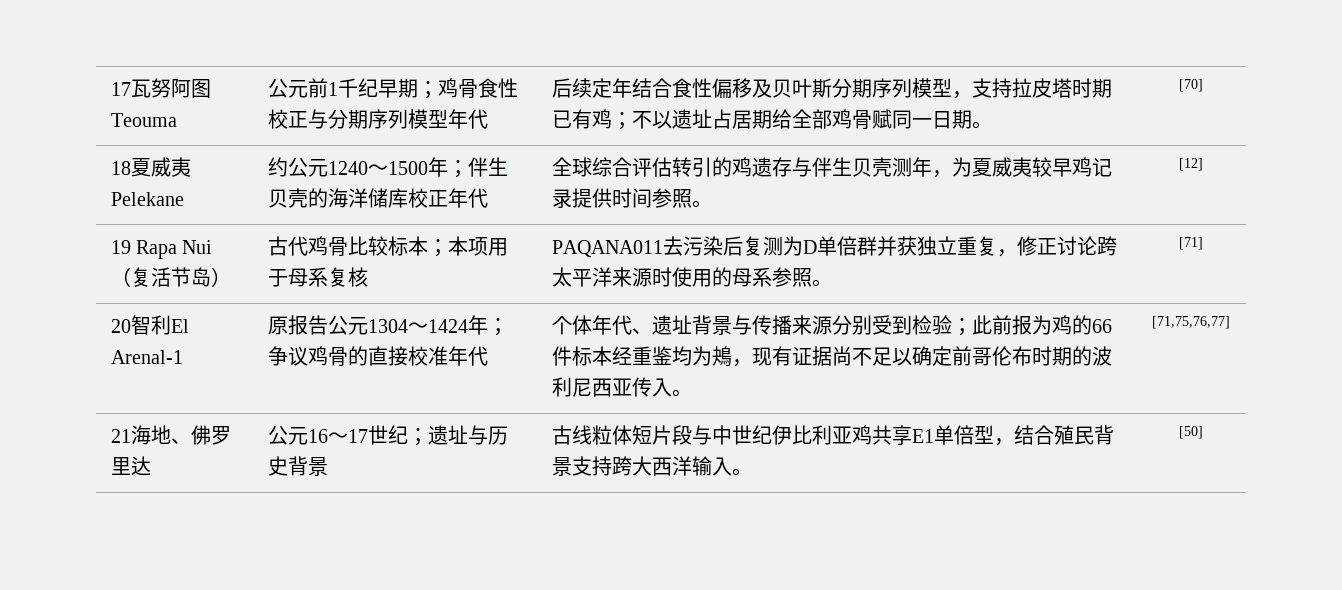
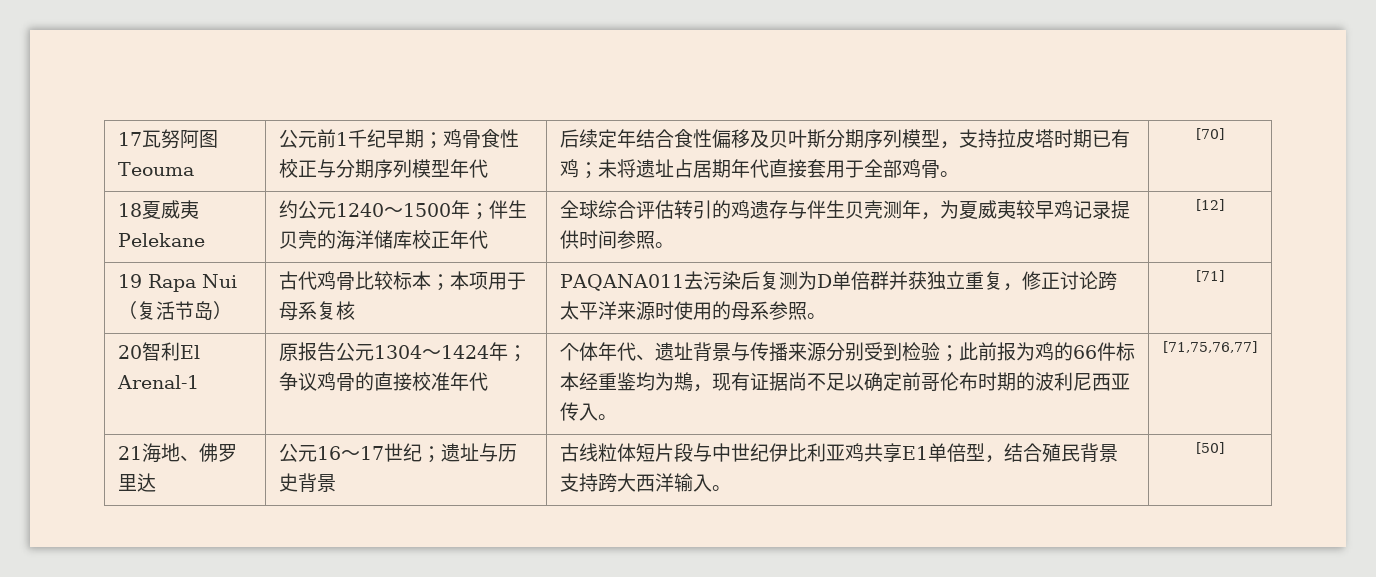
- 后续定年结合食性偏移及贝叶斯分期序列模型，支持拉皮塔时期已有鸡；不以遗址占居期给全部鸡骨赋同一日期。
+ 后续定年结合食性偏移及贝叶斯分期序列模型，支持拉皮塔时期已有鸡；未将遗址占居期年代直接套用于全部鸡骨。
- 个体年代、遗址背景与传播来源分别受到检验；此前报为鸡的66件标本经重鉴均为鴂，现有证据尚不足以确定前哥伦布时期的波利尼西亚传入。
+ 个体年代、遗址背景与传播来源分别受到检验；此前报为鸡的66件标本经重鉴均为䳍，现有证据尚不足以确定前哥伦布时期的波利尼西亚传入。

